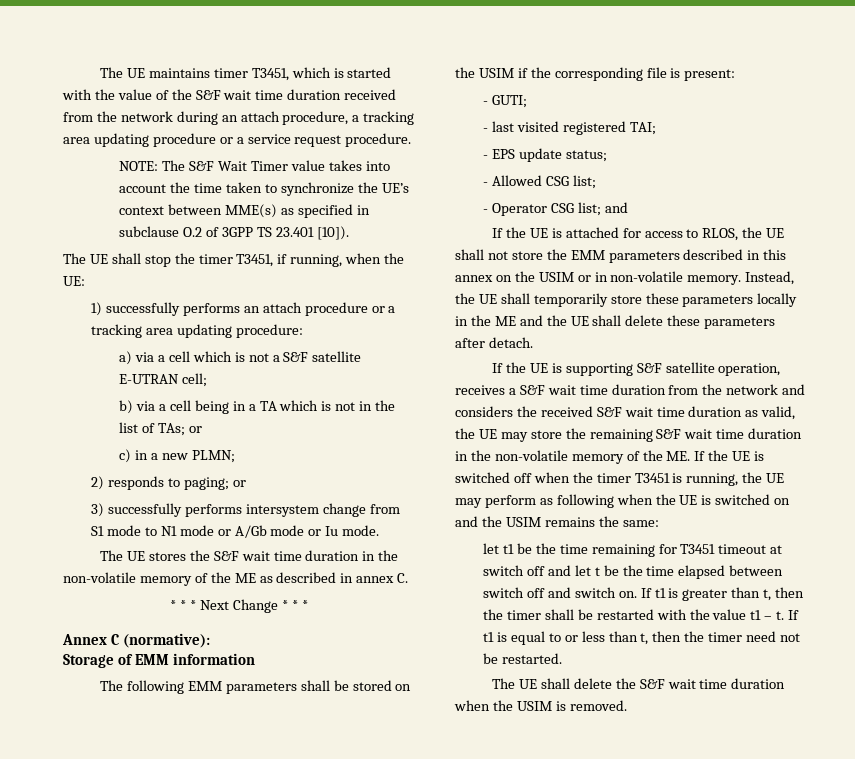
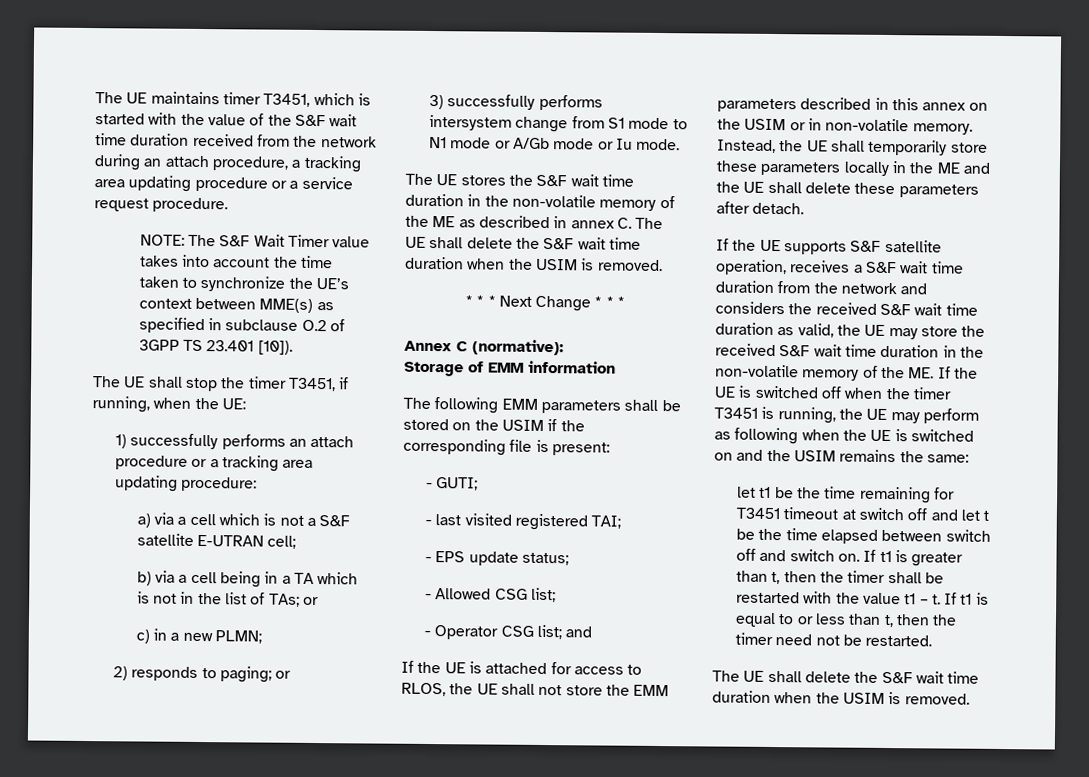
- The UE stores the S&F wait time duration in the non-volatile memory of the ME as described in annex C.
+ The UE stores the S&F wait time duration in the non-volatile memory of the ME as described in annex C. The UE shall delete the S&F wait time duration when the USIM is removed.
- If the UE is supporting S&F satellite operation, receives a S&F wait time duration from the network and considers the received S&F wait time duration as valid, the UE may store the remaining S&F wait time duration in the non-volatile memory of the ME. If the UE is switched off when the timer T3451 is running, the UE may perform as following when the UE is switched on and the USIM remains the same:
+ If the UE supports S&F satellite operation, receives a S&F wait time duration from the network and considers the received S&F wait time duration as valid, the UE may store the received S&F wait time duration in the non-volatile memory of the ME. If the UE is switched off when the timer T3451 is running, the UE may perform as following when the UE is switched on and the USIM remains the same:

